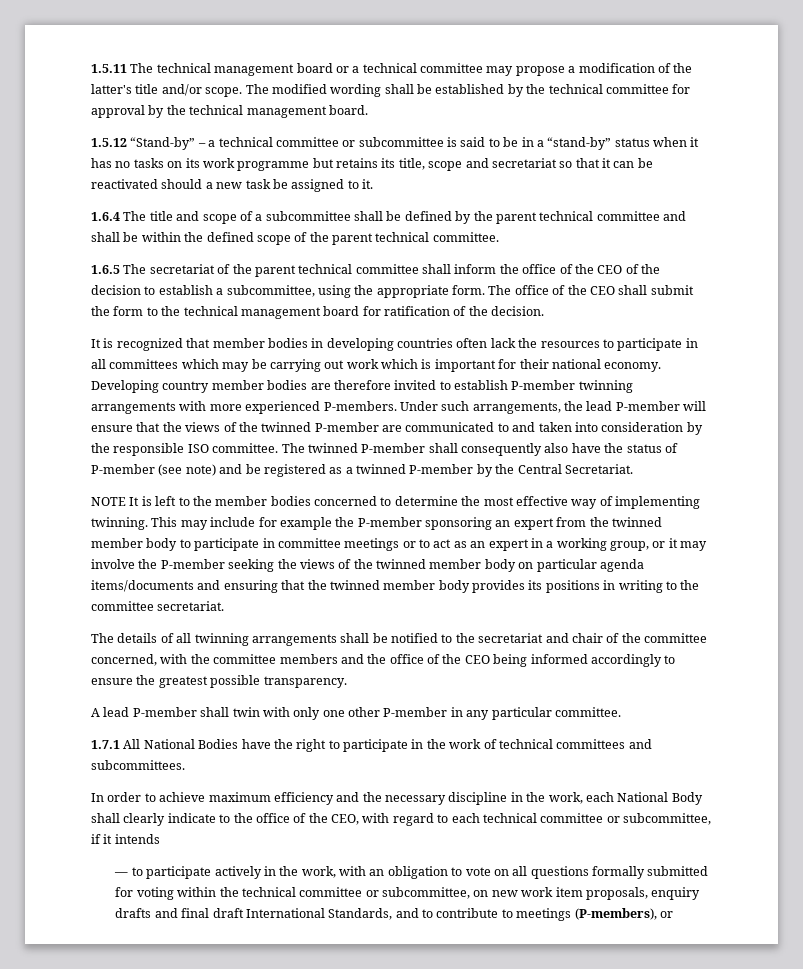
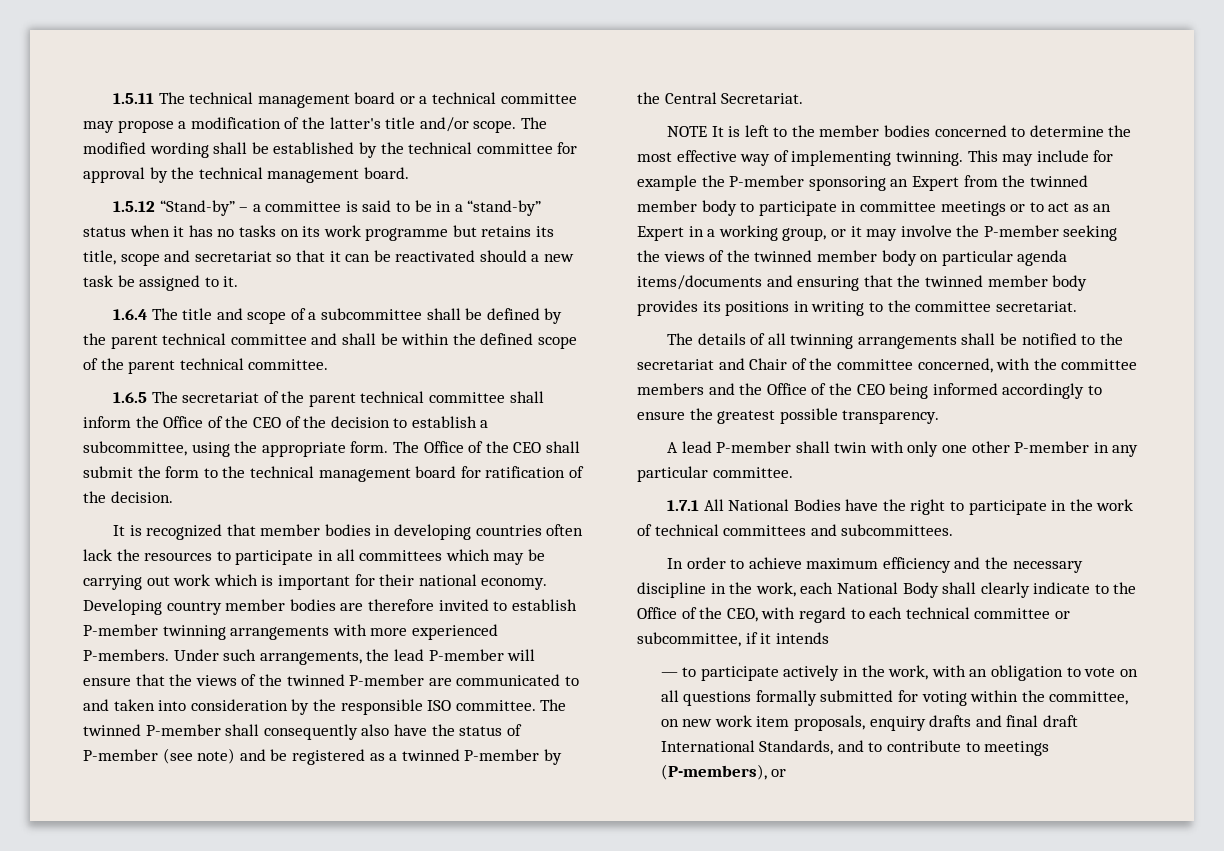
- 1.5.12 “Stand-by” – a technical committee or subcommittee is said to be in a “stand-by” status when it has no tasks on its work programme but retains its title, scope and secretariat so that it can be reactivated should a new task be assigned to it.
+ 1.5.12 “Stand-by” – a committee is said to be in a “stand-by” status when it has no tasks on its work programme but retains its title, scope and secretariat so that it can be reactivated should a new task be assigned to it.
- 1.6.5 The secretariat of the parent technical committee shall inform the office of the CEO of the decision to establish a subcommittee, using the appropriate form.
+ 1.6.5 The secretariat of the parent technical committee shall inform the Office of the CEO of the decision to establish a subcommittee, using the appropriate form.
- The office of the CEO shall submit the form to the technical management board for ratification of the decision.
+ The Office of the CEO shall submit the form to the technical management board for ratification of the decision.
- This may include for example the P-member sponsoring an expert from the twinned member body to participate in committee meetings or to act as an expert in a working group, or it may involve the P-member seeking the views of the twinned member body on particular agenda items/documents and ensuring that the twinned member body provides its positions in writing to the committee secretariat.
+ This may include for example the P-member sponsoring an Expert from the twinned member body to participate in committee meetings or to act as an Expert in a working group, or it may involve the P-member seeking the views of the twinned member body on particular agenda items/documents and ensuring that the twinned member body provides its positions in writing to the committee secretariat.
- The details of all twinning arrangements shall be notified to the secretariat and chair of the committee concerned, with the committee members and the office of the CEO being informed accordingly to ensure the greatest possible transparency.
+ The details of all twinning arrangements shall be notified to the secretariat and Chair of the committee concerned, with the committee members and the Office of the CEO being informed accordingly to ensure the greatest possible transparency.
- In order to achieve maximum efficiency and the necessary discipline in the work, each National Body shall clearly indicate to the office of the CEO, with regard to each technical committee or subcommittee, if it intends
+ In order to achieve maximum efficiency and the necessary discipline in the work, each National Body shall clearly indicate to the Office of the CEO, with regard to each technical committee or subcommittee, if it intends
- — to participate actively in the work, with an obligation to vote on all questions formally submitted for voting within the technical committee or subcommittee, on new work item proposals, enquiry drafts and final draft International Standards, and to contribute to meetings (P-members), or
+ — to participate actively in the work, with an obligation to vote on all questions formally submitted for voting within the committee, on new work item proposals, enquiry drafts and final draft International Standards, and to contribute to meetings (P-members), or

